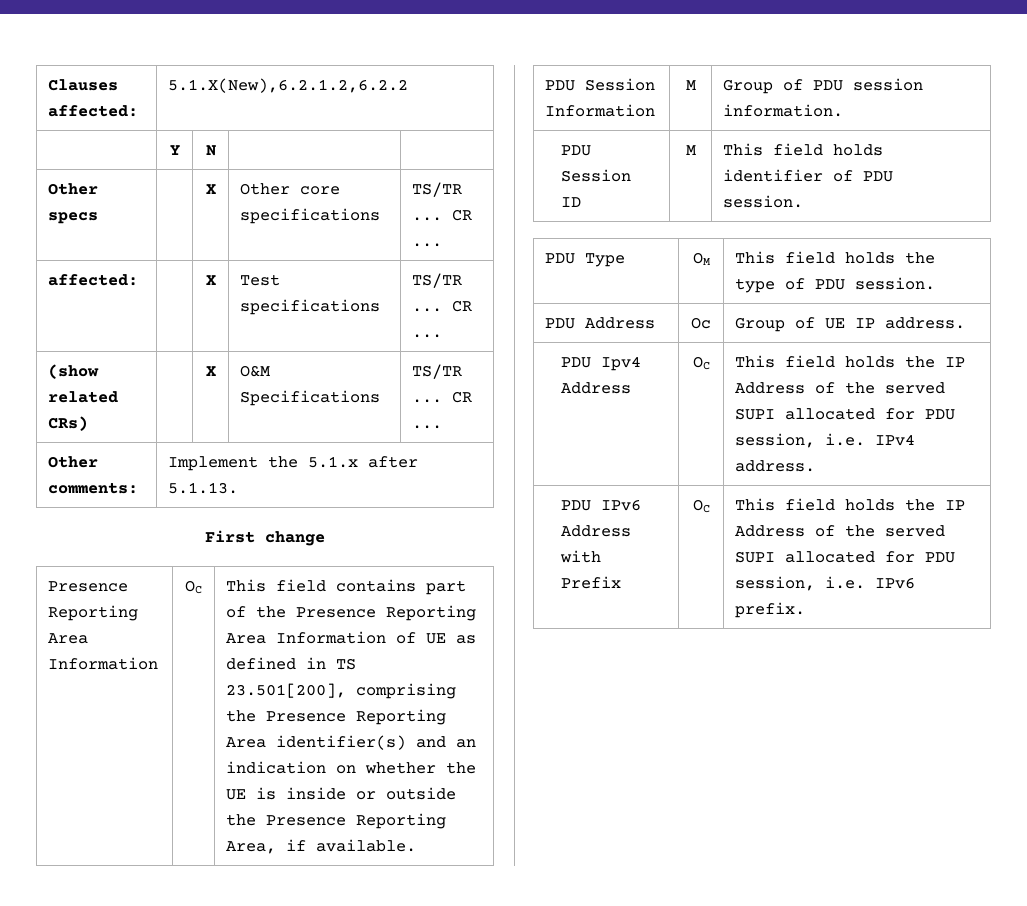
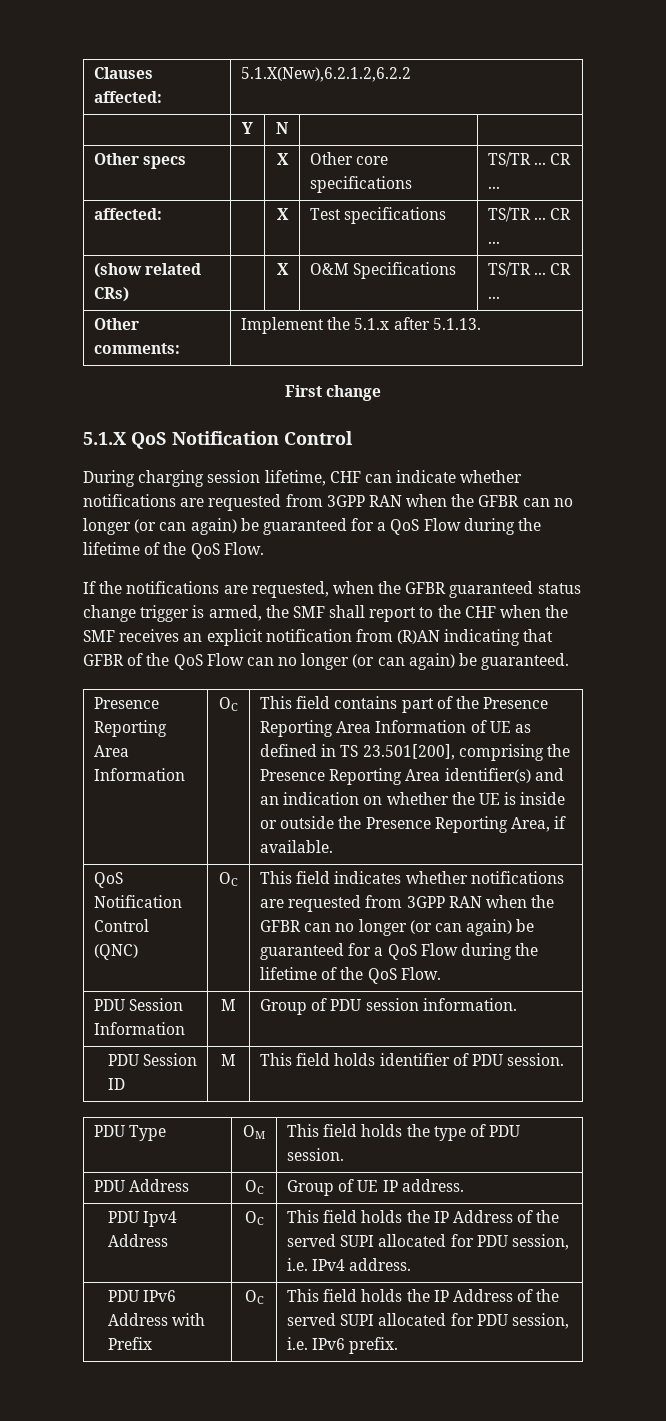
+ 5.1.X QoS Notification Control
+ During charging session lifetime, CHF can indicate whether notifications are requested from 3GPP RAN when the GFBR can no longer (or can again) be guaranteed for a QoS Flow during the lifetime of the QoS Flow.
+ If the notifications are requested, when the GFBR guaranteed status change trigger is armed, the SMF shall report to the CHF when the SMF receives an explicit notification from (R)AN indicating that GFBR of the QoS Flow can no longer (or can again) be guaranteed.
+ QoS Notification Control (QNC) | OC | This field indicates whether notifications are requested from 3GPP RAN when the GFBR can no longer (or can again) be guaranteed for a QoS Flow during the lifetime of the QoS Flow.
- PDU Address | Oc | Group of UE IP address.
+ PDU Address | OC | Group of UE IP address.

